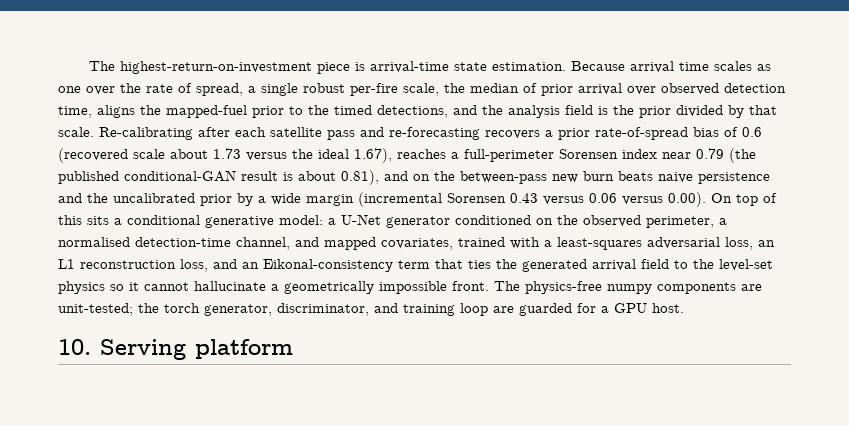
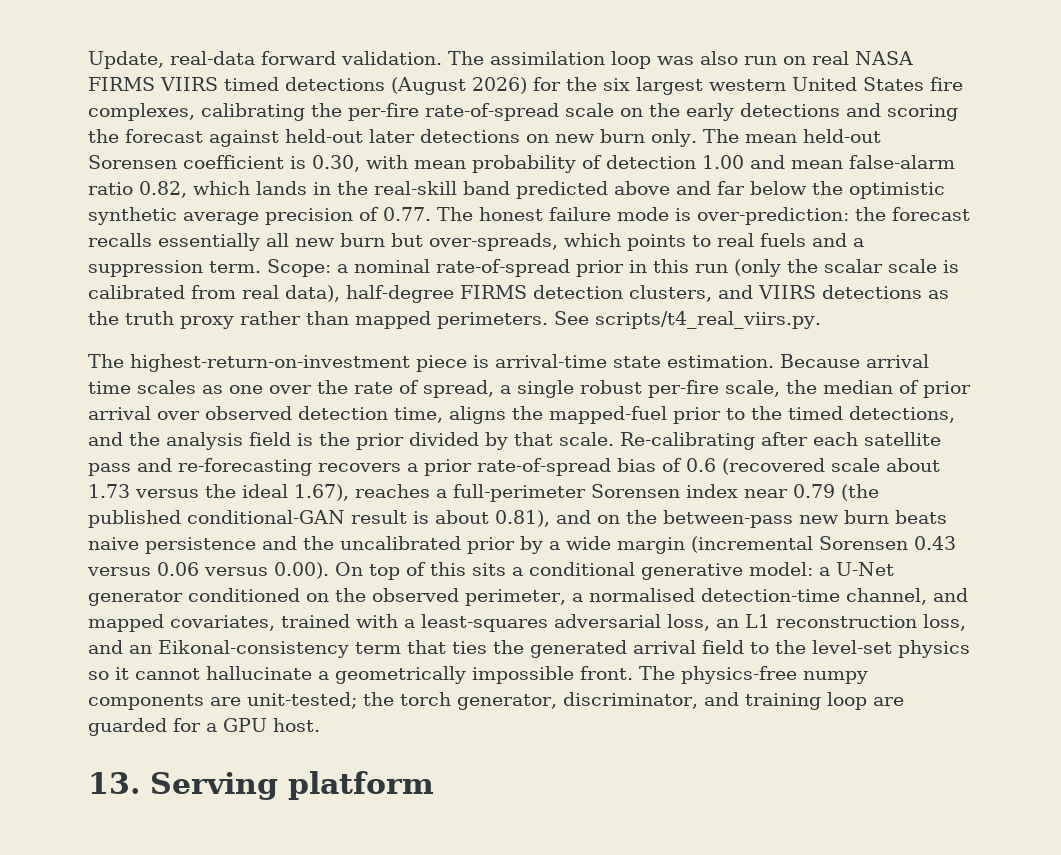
+ Update, real-data forward validation. The assimilation loop was also run on real NASA FIRMS VIIRS timed detections (August 2026) for the six largest western United States fire complexes, calibrating the per-fire rate-of-spread scale on the early detections and scoring the forecast against held-out later detections on new burn only. The mean held-out Sorensen coefficient is 0.30, with mean probability of detection 1.00 and mean false-alarm ratio 0.82, which lands in the real-skill band predicted above and far below the optimistic synthetic average precision of 0.77. The honest failure mode is over-prediction: the forecast recalls essentially all new burn but over-spreads, which points to real fuels and a suppression term. Scope: a nominal rate-of-spread prior in this run (only the scalar scale is calibrated from real data), half-degree FIRMS detection clusters, and VIIRS detections as the truth proxy rather than mapped perimeters. See scripts/t4_real_viirs.py.
- 10. Serving platform
+ 13. Serving platform

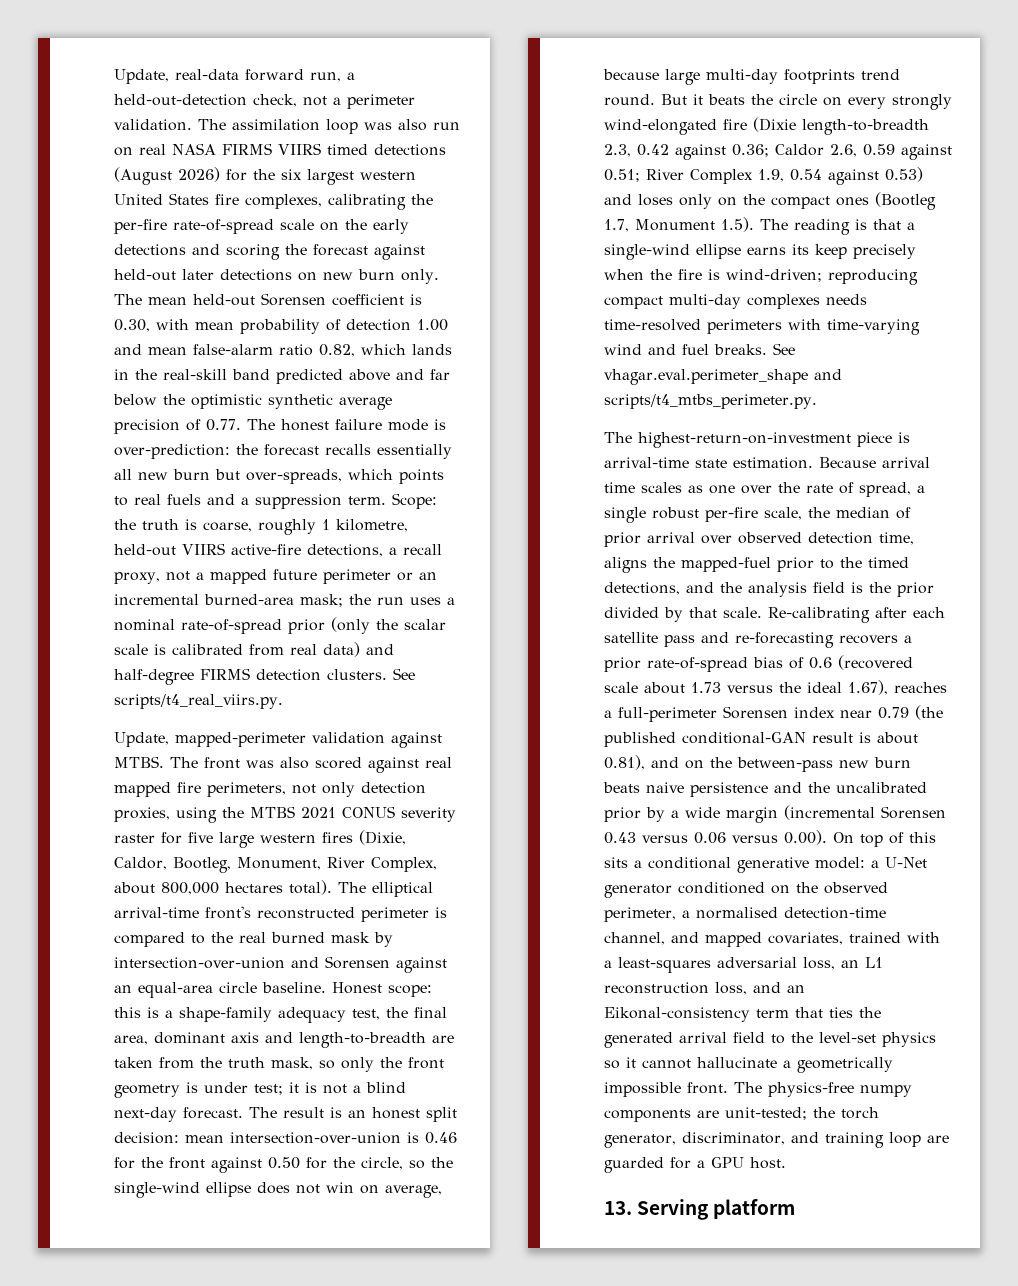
- Update, real-data forward validation.
+ Update, real-data forward run, a held-out-detection check, not a perimeter validation.
- Scope: a nominal rate-of-spread prior in this run (only the scalar scale is calibrated from real data), half-degree FIRMS detection clusters, and VIIRS detections as the truth proxy rather than mapped perimeters. See scripts/t4_real_viirs.py.
+ Scope: the truth is coarse, roughly 1 kilometre, held-out VIIRS active-fire detections, a recall proxy, not a mapped future perimeter or an incremental burned-area mask; the run uses a nominal rate-of-spread prior (only the scalar scale is calibrated from real data) and half-degree FIRMS detection clusters. See scripts/t4_real_viirs.py.
+ Update, mapped-perimeter validation against MTBS. The front was also scored against real mapped fire perimeters, not only detection proxies, using the MTBS 2021 CONUS severity raster for five large western fires (Dixie, Caldor, Bootleg, Monument, River Complex, about 800,000 hectares total). The elliptical arrival-time front's reconstructed perimeter is compared to the real burned mask by intersection-over-union and Sorensen against an equal-area circle baseline. Honest scope: this is a shape-family adequacy test, the final area, dominant axis and length-to-breadth are taken from the truth mask, so only the front geometry is under test; it is not a blind next-day forecast. The result is an honest split decision: mean intersection-over-union is 0.46 for the front against 0.50 for the circle, so the single-wind ellipse does not win on average, because large multi-day footprints trend round. But it beats the circle on every strongly wind-elongated fire (Dixie length-to-breadth 2.3, 0.42 against 0.36; Caldor 2.6, 0.59 against 0.51; River Complex 1.9, 0.54 against 0.53) and loses only on the compact ones (Bootleg 1.7, Monument 1.5). The reading is that a single-wind ellipse earns its keep precisely when the fire is wind-driven; reproducing compact multi-day complexes needs time-resolved perimeters with time-varying wind and fuel breaks. See vhagar.eval.perimeter_shape and scripts/t4_mtbs_perimeter.py.

